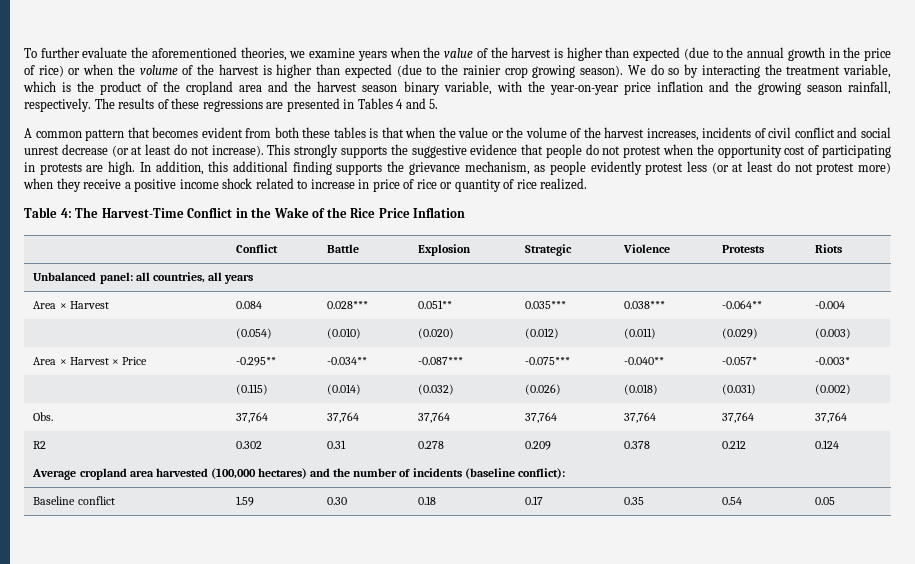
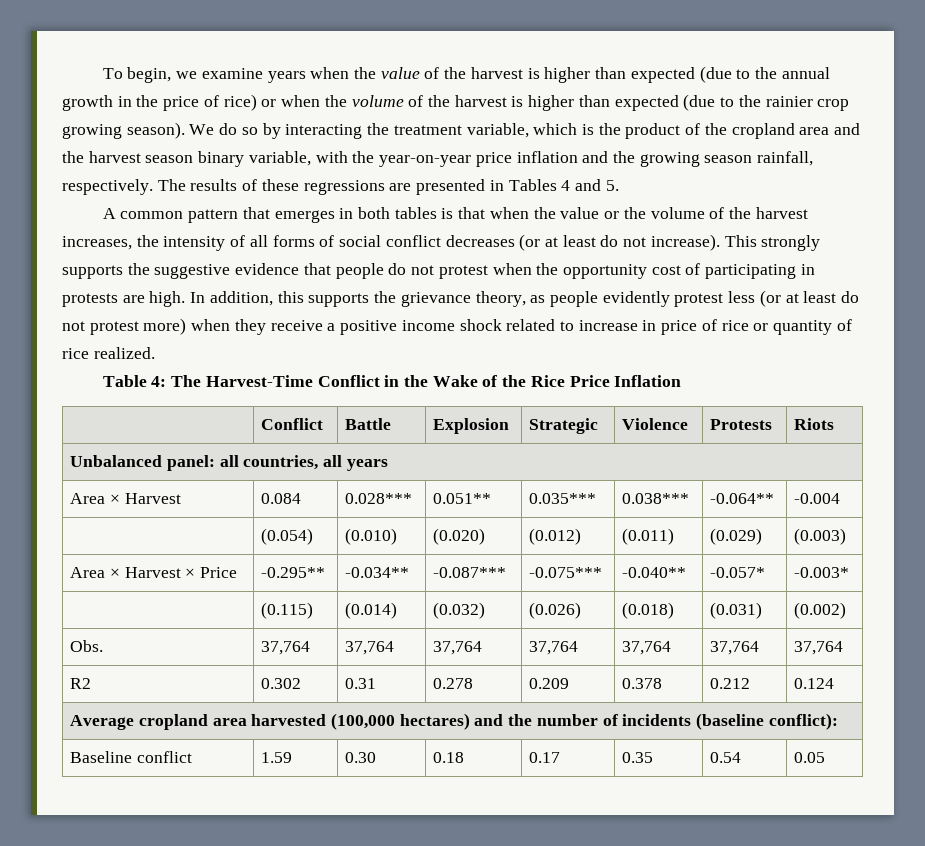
- To further evaluate the aforementioned theories, we examine years when the value of the harvest is higher than expected (due to the annual growth in the price of rice) or when the volume of the harvest is higher than expected (due to the rainier crop growing season).
+ To begin, we examine years when the value of the harvest is higher than expected (due to the annual growth in the price of rice) or when the volume of the harvest is higher than expected (due to the rainier crop growing season).
- A common pattern that becomes evident from both these tables is that when the value or the volume of the harvest increases, incidents of civil conflict and social unrest decrease (or at least do not increase).
+ A common pattern that emerges in both tables is that when the value or the volume of the harvest increases, the intensity of all forms of social conflict decreases (or at least do not increase).
- In addition, this additional finding supports the grievance mechanism, as people evidently protest less (or at least do not protest more) when they receive a positive income shock related to increase in price of rice or quantity of rice realized.
+ In addition, this supports the grievance theory, as people evidently protest less (or at least do not protest more) when they receive a positive income shock related to increase in price of rice or quantity of rice realized.

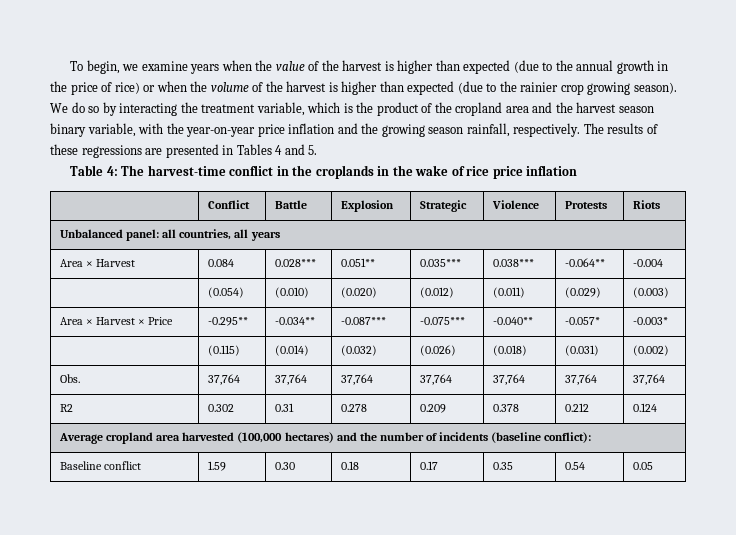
- A common pattern that emerges in both tables is that when the value or the volume of the harvest increases, the intensity of all forms of social conflict decreases (or at least do not increase). This strongly supports the suggestive evidence that people do not protest when the opportunity cost of participating in protests are high. In addition, this supports the grievance theory, as people evidently protest less (or at least do not protest more) when they receive a positive income shock related to increase in price of rice or quantity of rice realized.
- Table 4: The Harvest-Time Conflict in the Wake of the Rice Price Inflation
+ Table 4: The harvest-time conflict in the croplands in the wake of rice price inflation

